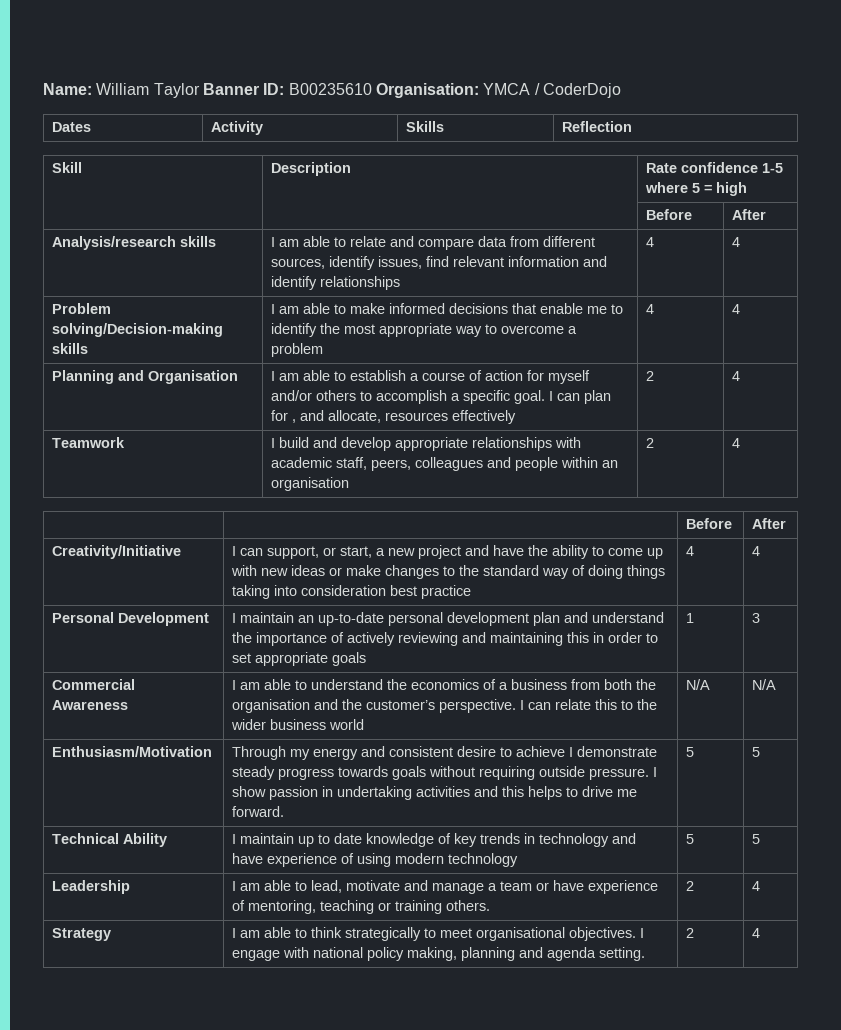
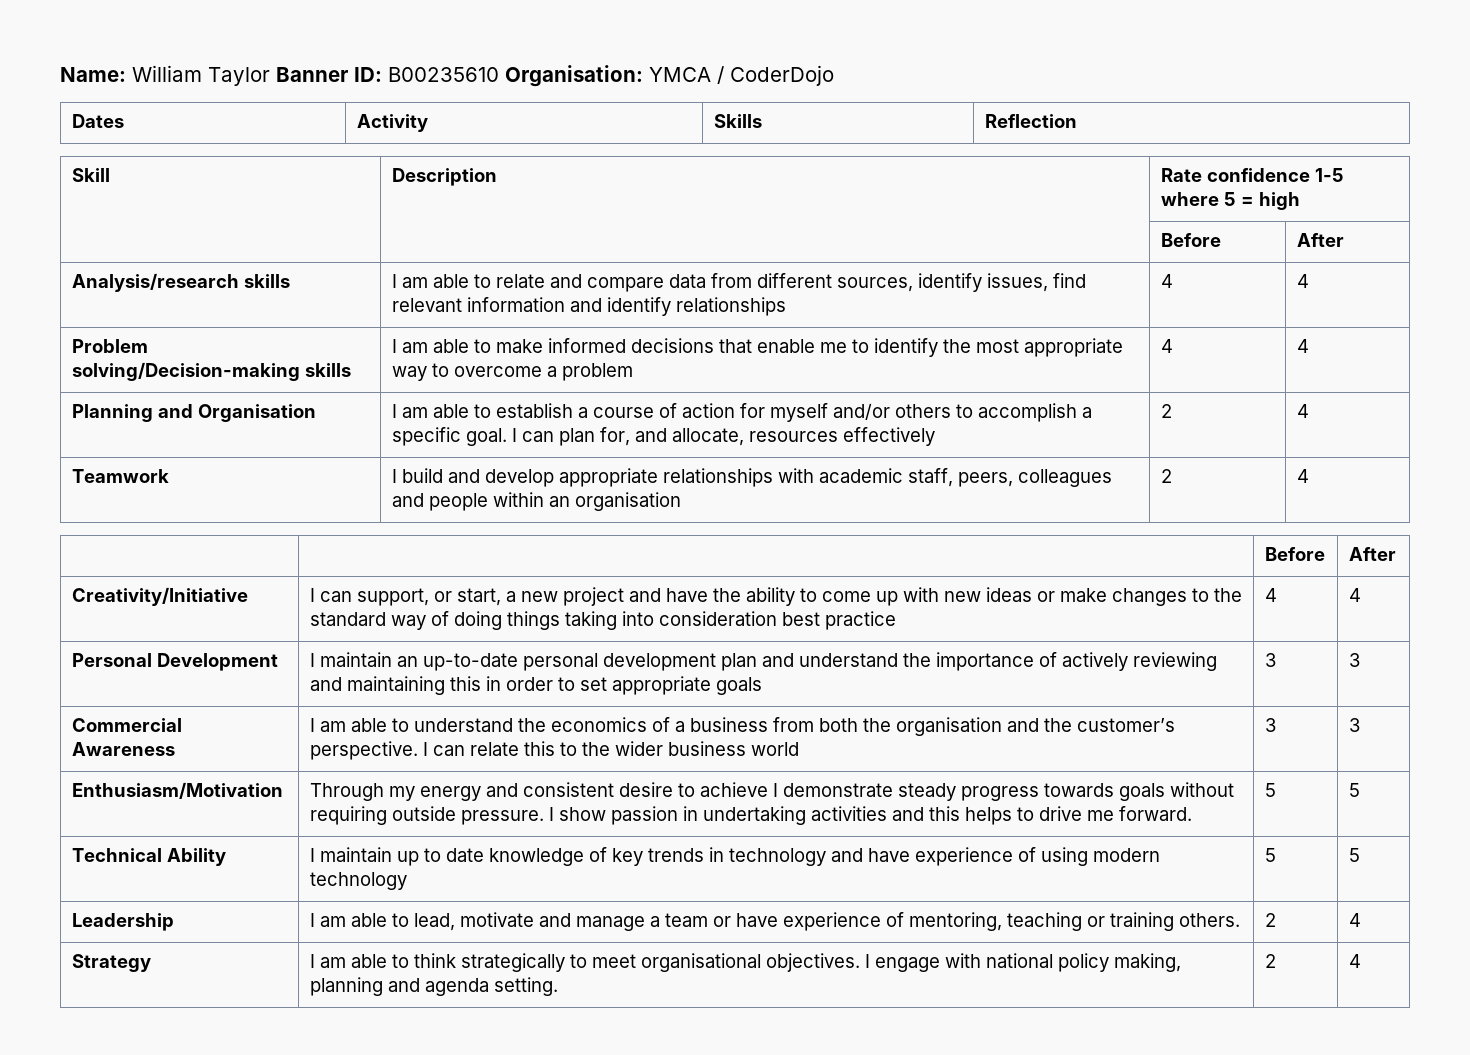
- Planning and Organisation | I am able to establish a course of action for myself and/or others to accomplish a specific goal. I can plan for , and allocate, resources effectively | 2 | 4
+ Planning and Organisation | I am able to establish a course of action for myself and/or others to accomplish a specific goal. I can plan for, and allocate, resources effectively | 2 | 4
- Personal Development | I maintain an up-to-date personal development plan and understand the importance of actively reviewing and maintaining this in order to set appropriate goals | 1 | 3
+ Personal Development | I maintain an up-to-date personal development plan and understand the importance of actively reviewing and maintaining this in order to set appropriate goals | 3 | 3
- Commercial Awareness | I am able to understand the economics of a business from both the organisation and the customer’s perspective. I can relate this to the wider business world | N/A | N/A
+ Commercial Awareness | I am able to understand the economics of a business from both the organisation and the customer’s perspective. I can relate this to the wider business world | 3 | 3

